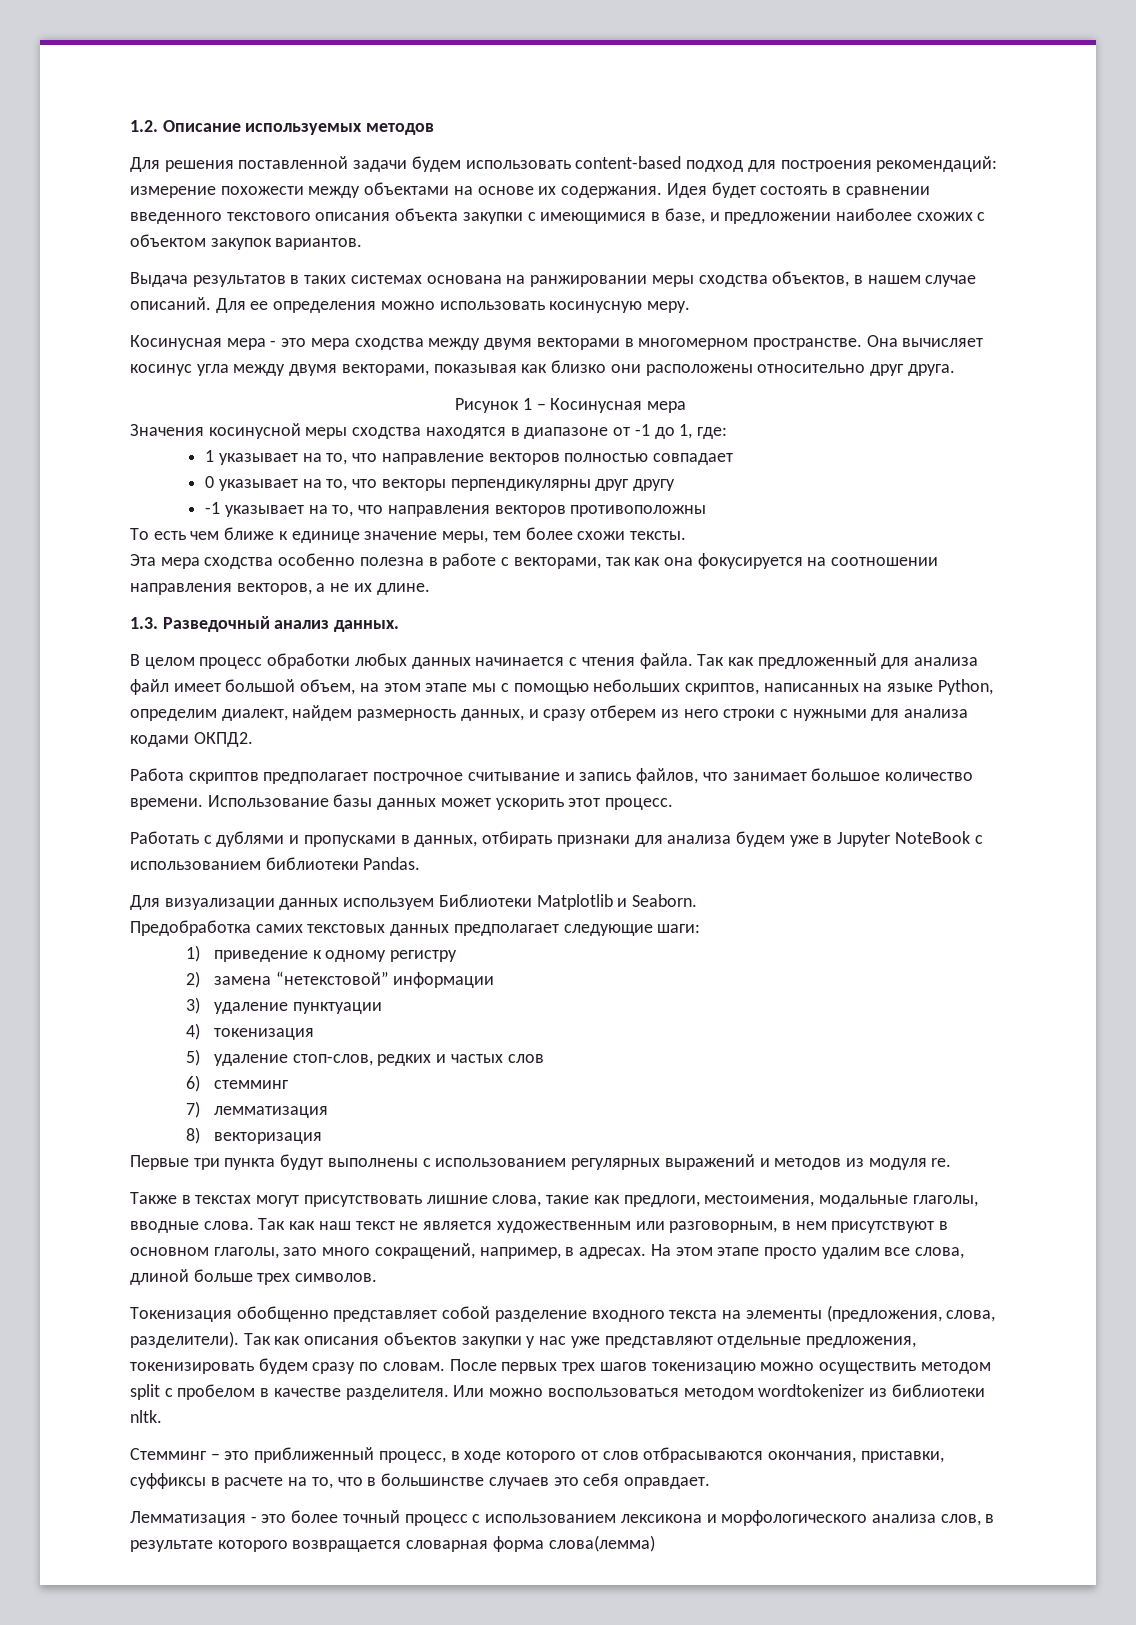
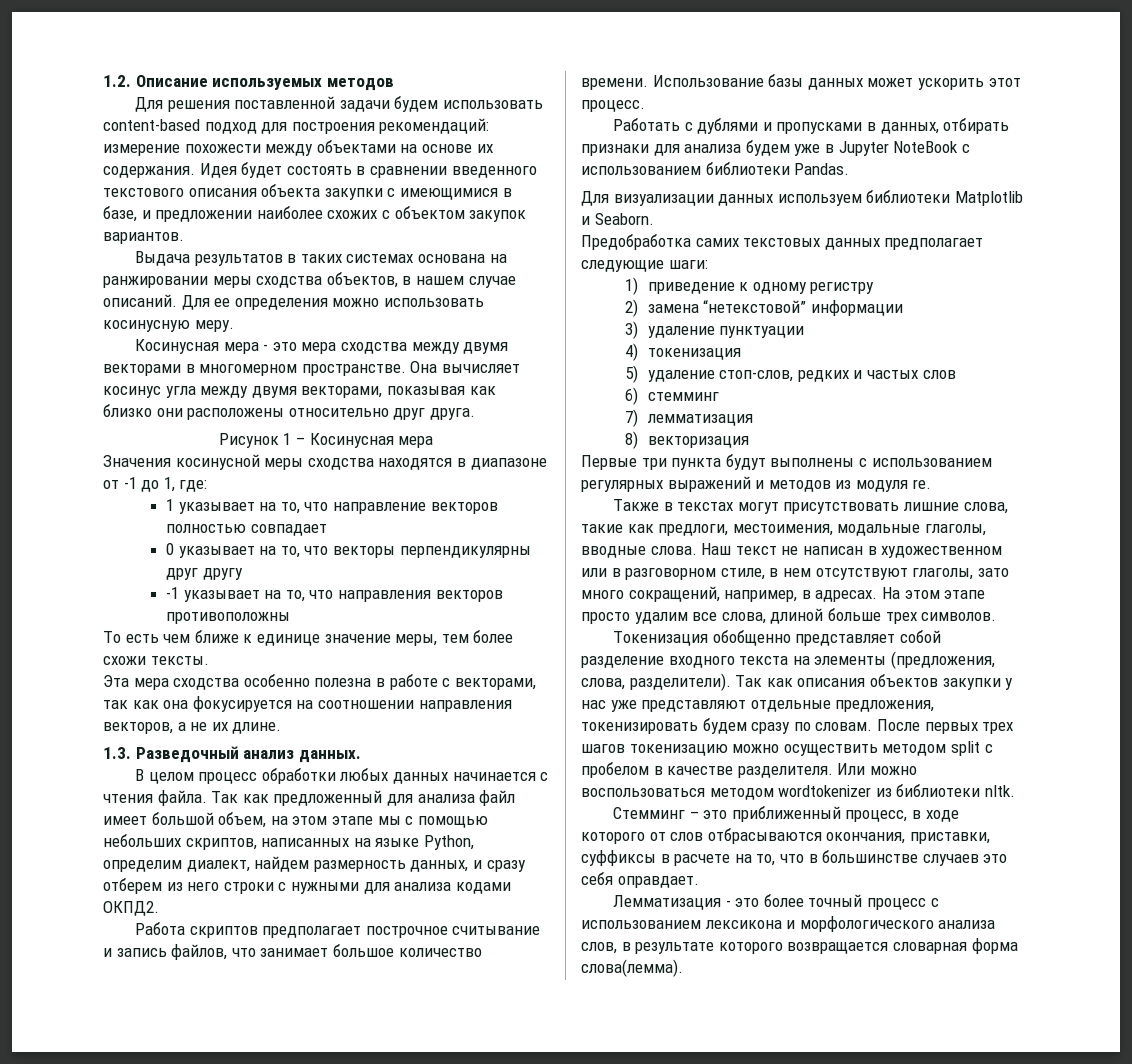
- Для визуализации данных используем Библиотеки Matplotlib и Seaborn.
+ Для визуализации данных используем библиотеки Matplotlib и Seaborn.
- Так как наш текст не является художественным или разговорным, в нем присутствуют в основном глаголы, зато много сокращений, например, в адресах.
+ Наш текст не написан в художественном или в разговорном стиле, в нем отсутствуют глаголы, зато много сокращений, например, в адресах.
- Лемматизация - это более точный процесс с использованием лексикона и морфологического анализа слов, в результате которого возвращается словарная форма слова(лемма)
+ Лемматизация - это более точный процесс с использованием лексикона и морфологического анализа слов, в результате которого возвращается словарная форма слова(лемма).

